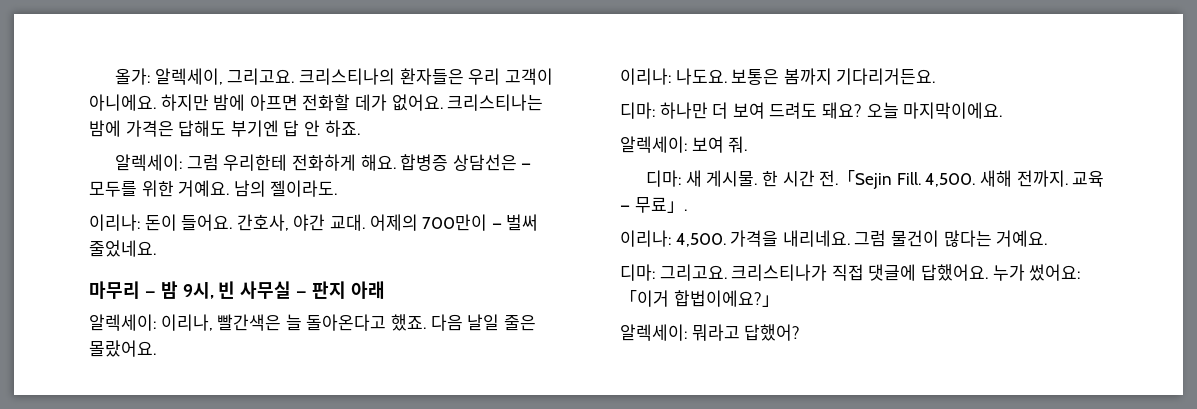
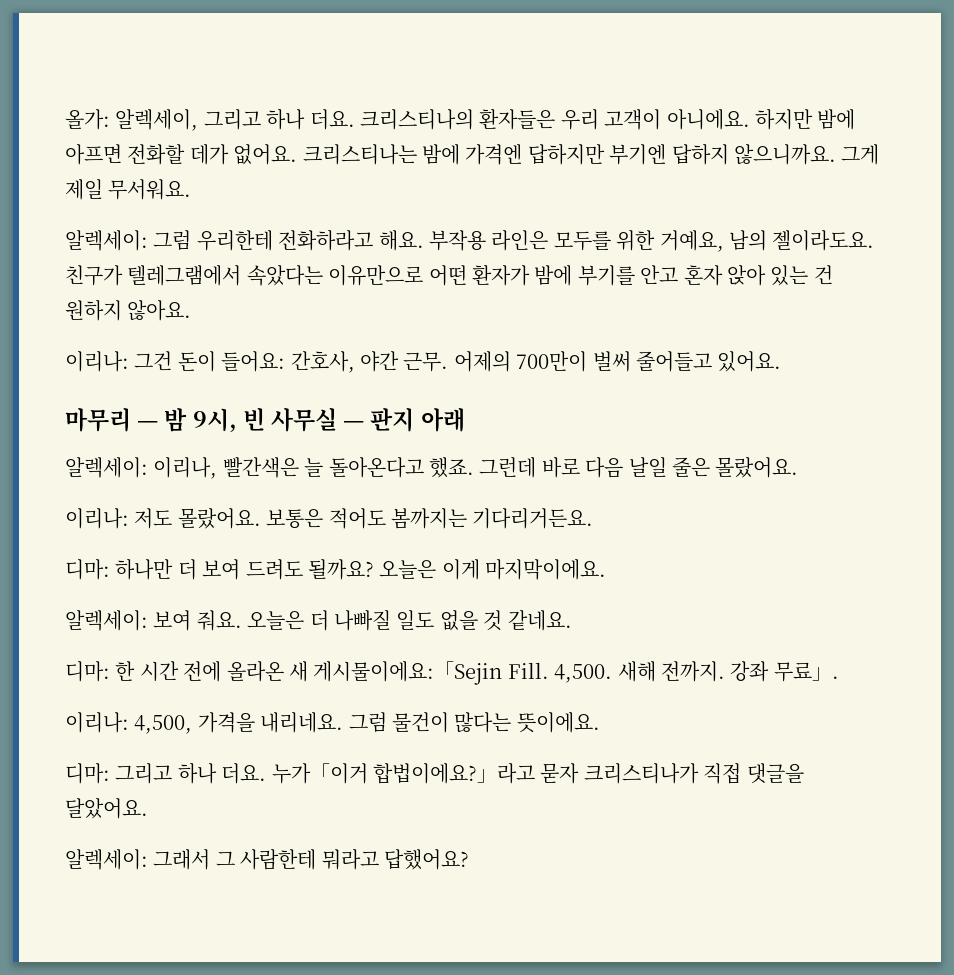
- 올가: 알렉세이, 그리고요.
+ 올가: 알렉세이, 그리고 하나 더요.
- 크리스티나는 밤에 가격은 답해도 부기엔 답 안 하죠.
- 알렉세이: 그럼 우리한테 전화하게 해요. 합병증 상담선은 — 모두를 위한 거예요. 남의 젤이라도.
- 이리나: 돈이 들어요. 간호사, 야간 교대.
+ 크리스티나는 밤에 가격엔 답하지만 부기엔 답하지 않으니까요. 그게 제일 무서워요.
+ 알렉세이: 그럼 우리한테 전화하라고 해요. 부작용 라인은 모두를 위한 거예요, 남의 젤이라도요. 친구가 텔레그램에서 속았다는 이유만으로 어떤 환자가 밤에 부기를 안고 혼자 앉아 있는 건 원하지 않아요.
+ 이리나: 그건 돈이 들어요: 간호사, 야간 근무.
- 어제의 700만이 — 벌써 줄었네요.
+ 어제의 700만이 벌써 줄어들고 있어요.
- 다음 날일 줄은 몰랐어요.
+ 그런데 바로 다음 날일 줄은 몰랐어요.
- 이리나: 나도요. 보통은 봄까지 기다리거든요.
+ 이리나: 저도 몰랐어요. 보통은 적어도 봄까지는 기다리거든요.
- 디마: 하나만 더 보여 드려도 돼요? 오늘 마지막이에요.
+ 디마: 하나만 더 보여 드려도 될까요? 오늘은 이게 마지막이에요.
- 알렉세이: 보여 줘.
- 디마: 새 게시물. 한 시간 전.「Sejin Fill.
+ 알렉세이: 보여 줘요. 오늘은 더 나빠질 일도 없을 것 같네요.
+ 디마: 한 시간 전에 올라온 새 게시물이에요:「Sejin Fill.
- 교육 — 무료」.
+ 강좌 무료」.
- 이리나: 4,500. 가격을 내리네요.
+ 이리나: 4,500, 가격을 내리네요.
- 그럼 물건이 많다는 거예요.
- 디마: 그리고요. 크리스티나가 직접 댓글에 답했어요. 누가 썼어요:「이거 합법이에요?」
- 알렉세이: 뭐라고 답했어?
+ 그럼 물건이 많다는 뜻이에요.
+ 디마: 그리고 하나 더요. 누가「이거 합법이에요?」라고 묻자 크리스티나가 직접 댓글을 달았어요.
+ 알렉세이: 그래서 그 사람한테 뭐라고 답했어요?

